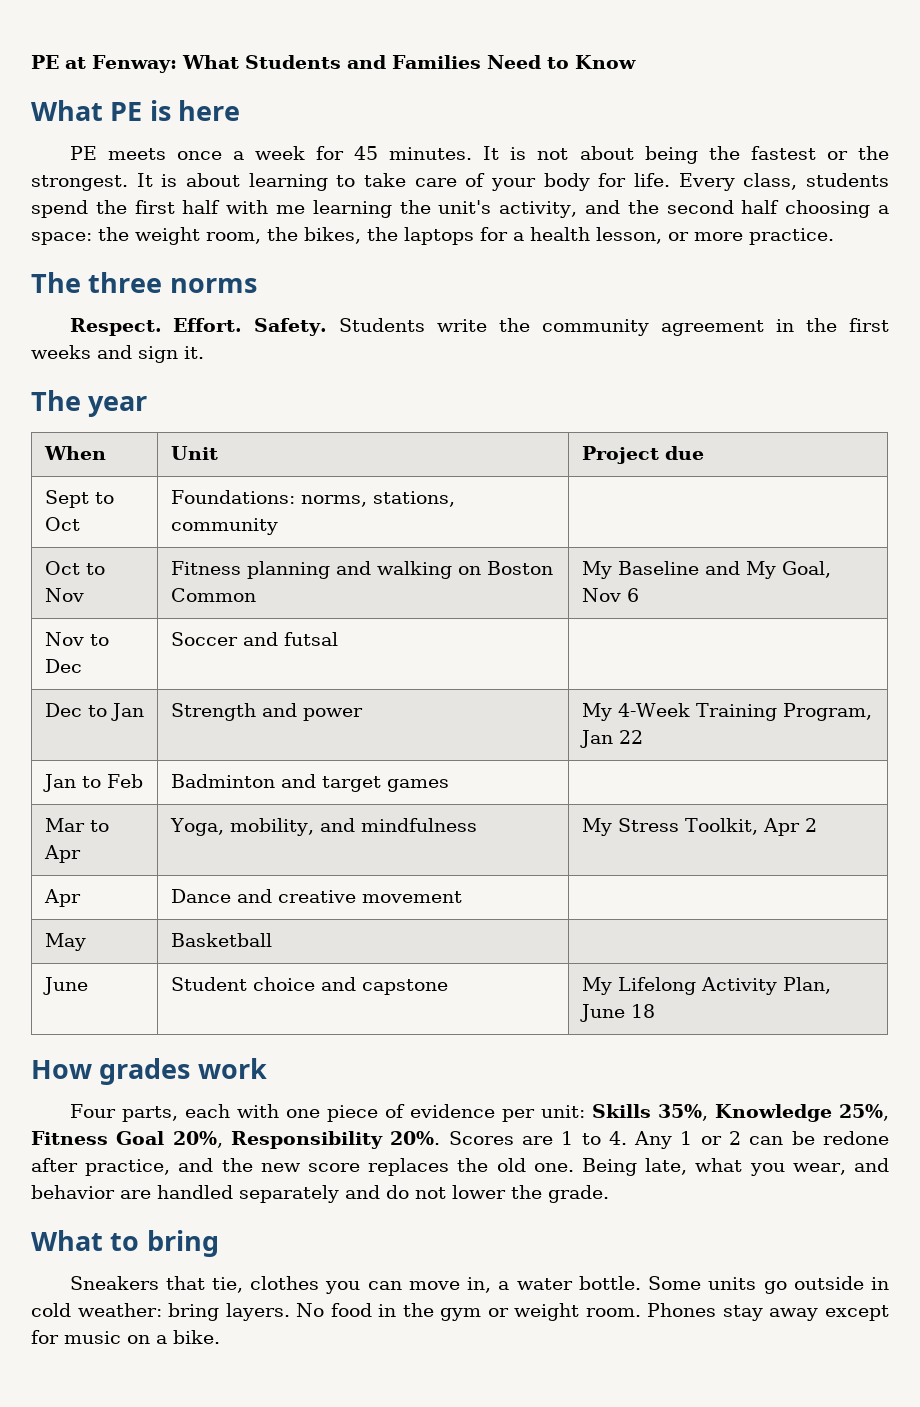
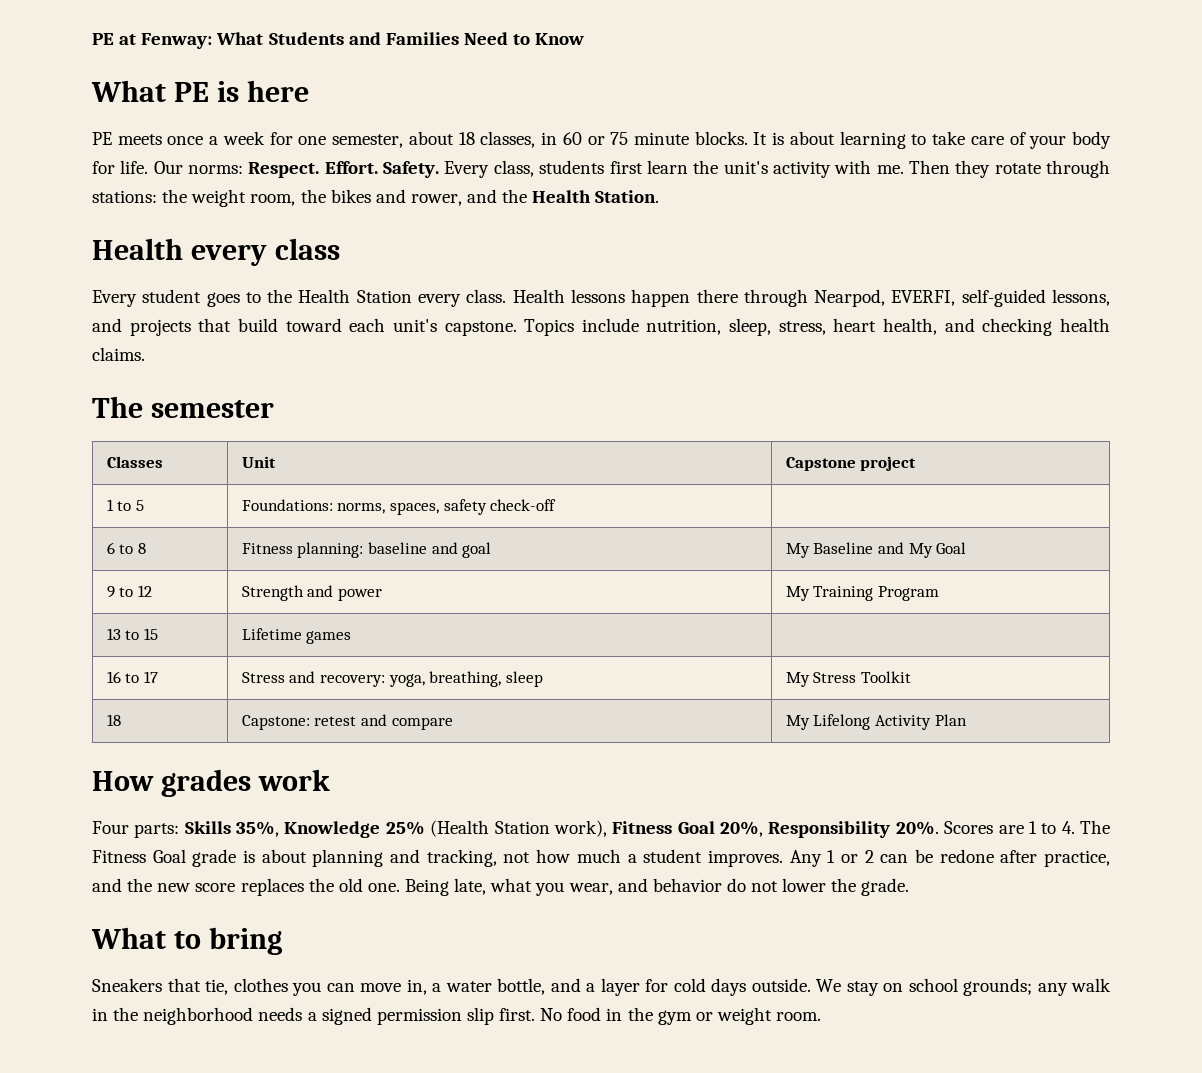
- PE meets once a week for 45 minutes. It is not about being the fastest or the strongest.
+ PE meets once a week for one semester, about 18 classes, in 60 or 75 minute blocks.
- Every class, students spend the first half with me learning the unit's activity, and the second half choosing a space: the weight room, the bikes, the laptops for a health lesson, or more practice.
- The three norms
- Respect. Effort. Safety. Students write the community agreement in the first weeks and sign it.
- The year
- When | Unit | Project due
- Sept to Oct | Foundations: norms, stations, community |
- Oct to Nov | Fitness planning and walking on Boston Common | My Baseline and My Goal, Nov 6
- Nov to Dec | Soccer and futsal |
- Dec to Jan | Strength and power | My 4-Week Training Program, Jan 22
- Jan to Feb | Badminton and target games |
- Mar to Apr | Yoga, mobility, and mindfulness | My Stress Toolkit, Apr 2
- Apr | Dance and creative movement |
- May | Basketball |
- June | Student choice and capstone | My Lifelong Activity Plan, June 18
+ Our norms: Respect. Effort. Safety. Every class, students first learn the unit's activity with me. Then they rotate through stations: the weight room, the bikes and rower, and the Health Station.
+ Health every class
+ Every student goes to the Health Station every class. Health lessons happen there through Nearpod, EVERFI, self-guided lessons, and projects that build toward each unit's capstone. Topics include nutrition, sleep, stress, heart health, and checking health claims.
+ The semester
+ Classes | Unit | Capstone project
+ 1 to 5 | Foundations: norms, spaces, safety check-off |
+ 6 to 8 | Fitness planning: baseline and goal | My Baseline and My Goal
+ 9 to 12 | Strength and power | My Training Program
+ 13 to 15 | Lifetime games |
+ 16 to 17 | Stress and recovery: yoga, breathing, sleep | My Stress Toolkit
+ 18 | Capstone: retest and compare | My Lifelong Activity Plan
- Four parts, each with one piece of evidence per unit: Skills 35%, Knowledge 25%, Fitness Goal 20%, Responsibility 20%.
+ Four parts: Skills 35%, Knowledge 25% (Health Station work), Fitness Goal 20%, Responsibility 20%.
- Scores are 1 to 4. Any 1 or 2 can be redone after practice, and the new score replaces the old one.
+ Scores are 1 to 4. The Fitness Goal grade is about planning and tracking, not how much a student improves. Any 1 or 2 can be redone after practice, and the new score replaces the old one.
- Being late, what you wear, and behavior are handled separately and do not lower the grade.
+ Being late, what you wear, and behavior do not lower the grade.
- Sneakers that tie, clothes you can move in, a water bottle. Some units go outside in cold weather: bring layers.
+ Sneakers that tie, clothes you can move in, a water bottle, and a layer for cold days outside. We stay on school grounds; any walk in the neighborhood needs a signed permission slip first.
- Phones stay away except for music on a bike.

